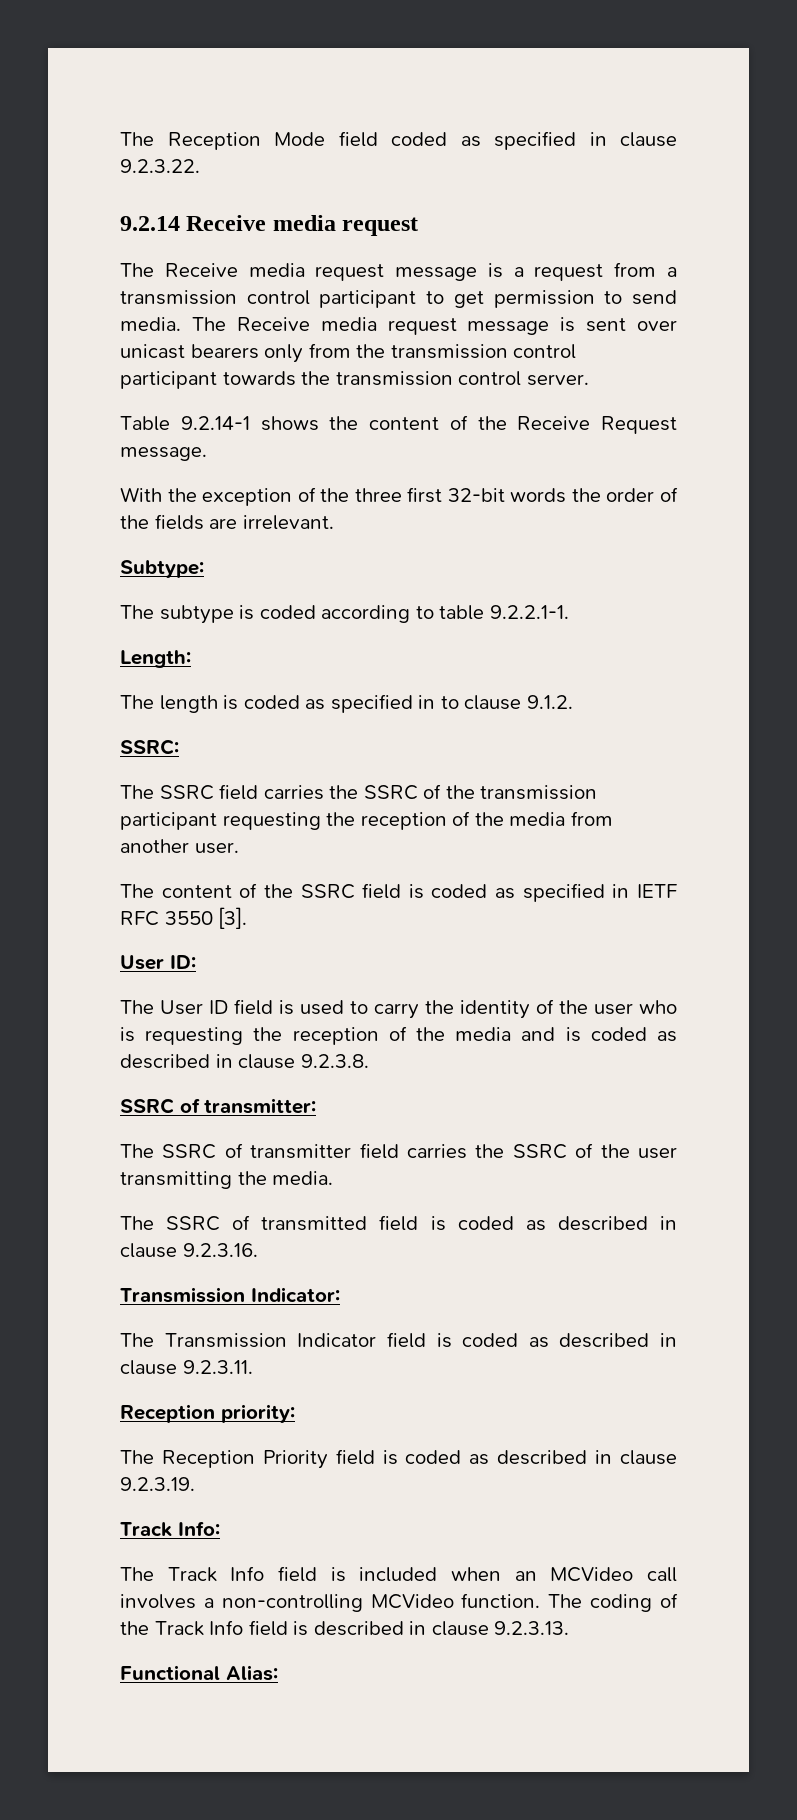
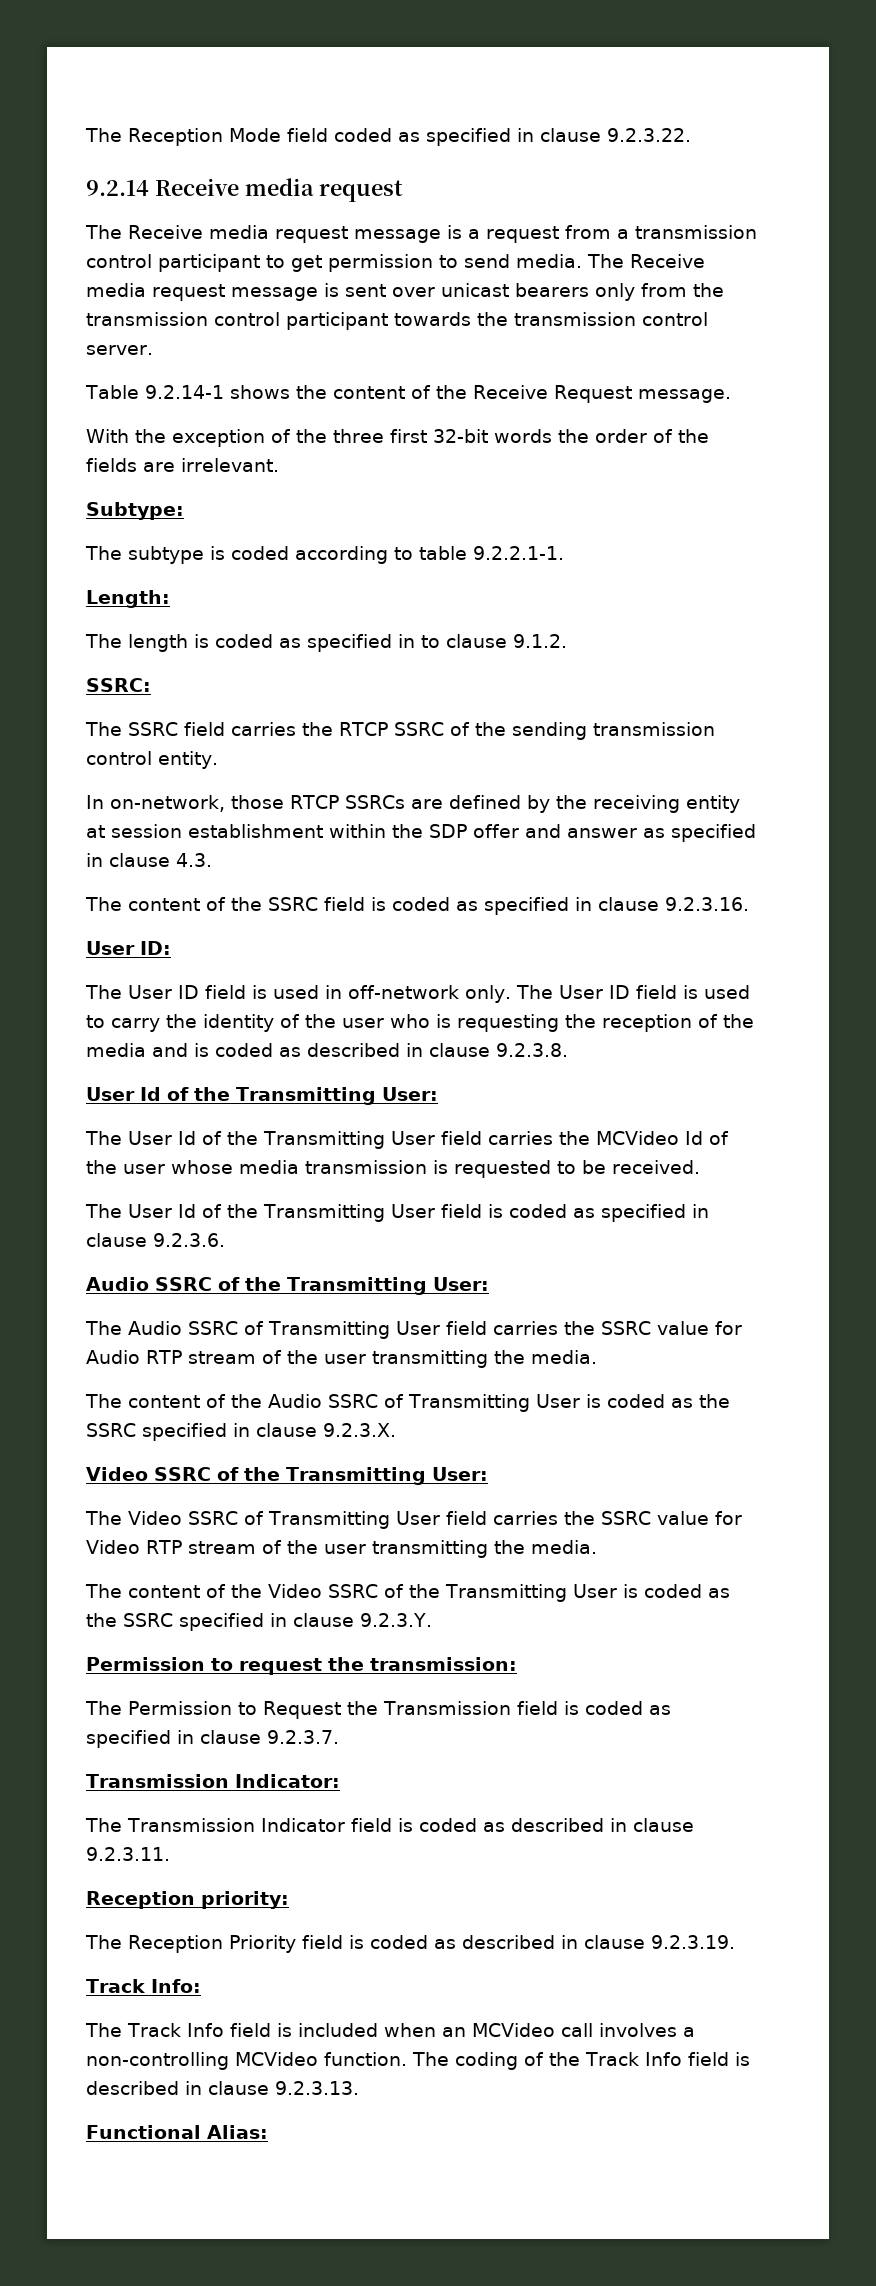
- The SSRC field carries the SSRC of the transmission participant requesting the reception of the media from another user.
+ The SSRC field carries the RTCP SSRC of the sending transmission control entity.
+ In on-network, those RTCP SSRCs are defined by the receiving entity at session establishment within the SDP offer and answer as specified in clause 4.3.
- The content of the SSRC field is coded as specified in IETF RFC 3550 [3].
+ The content of the SSRC field is coded as specified in clause 9.2.3.16.
- The User ID field is used to carry the identity of the user who is requesting the reception of the media and is coded as described in clause 9.2.3.8.
+ The User ID field is used in off-network only. The User ID field is used to carry the identity of the user who is requesting the reception of the media and is coded as described in clause 9.2.3.8.
- SSRC of transmitter:
- The SSRC of transmitter field carries the SSRC of the user transmitting the media.
- The SSRC of transmitted field is coded as described in clause 9.2.3.16.
+ User Id of the Transmitting User:
+ The User Id of the Transmitting User field carries the MCVideo Id of the user whose media transmission is requested to be received.
+ The User Id of the Transmitting User field is coded as specified in clause 9.2.3.6.
+ Audio SSRC of the Transmitting User:
+ The Audio SSRC of Transmitting User field carries the SSRC value for Audio RTP stream of the user transmitting the media.
+ The content of the Audio SSRC of Transmitting User is coded as the SSRC specified in clause 9.2.3.X.
+ Video SSRC of the Transmitting User:
+ The Video SSRC of Transmitting User field carries the SSRC value for Video RTP stream of the user transmitting the media.
+ The content of the Video SSRC of the Transmitting User is coded as the SSRC specified in clause 9.2.3.Y.
+ Permission to request the transmission:
+ The Permission to Request the Transmission field is coded as specified in clause 9.2.3.7.

